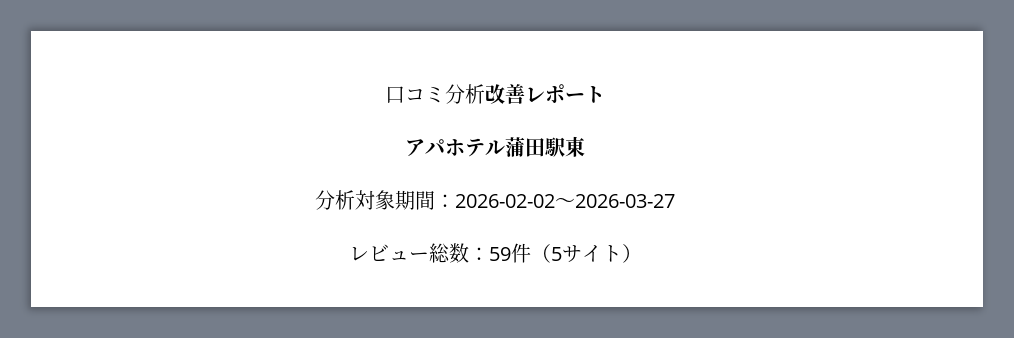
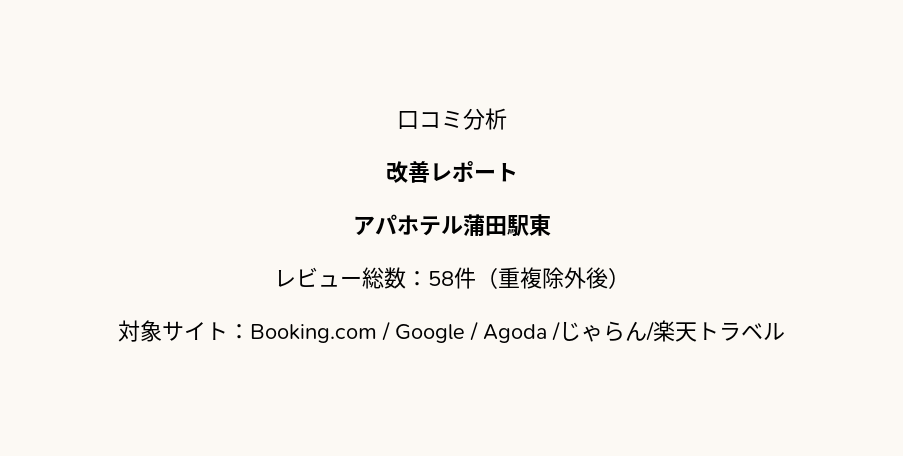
- 口コミ分析改善レポート
+ 口コミ分析
+ 改善レポート
- 分析対象期間：2026-02-02〜2026-03-27
- レビュー総数：59件（5サイト）
+ レビュー総数：58件（重複除外後）
+ 対象サイト：Booking.com / Google / Agoda /じゃらん/楽天トラベル

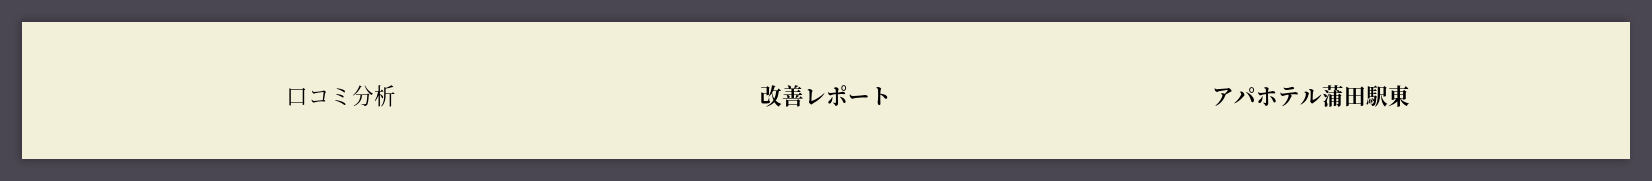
- レビュー総数：58件（重複除外後）
- 対象サイト：Booking.com / Google / Agoda /じゃらん/楽天トラベル

